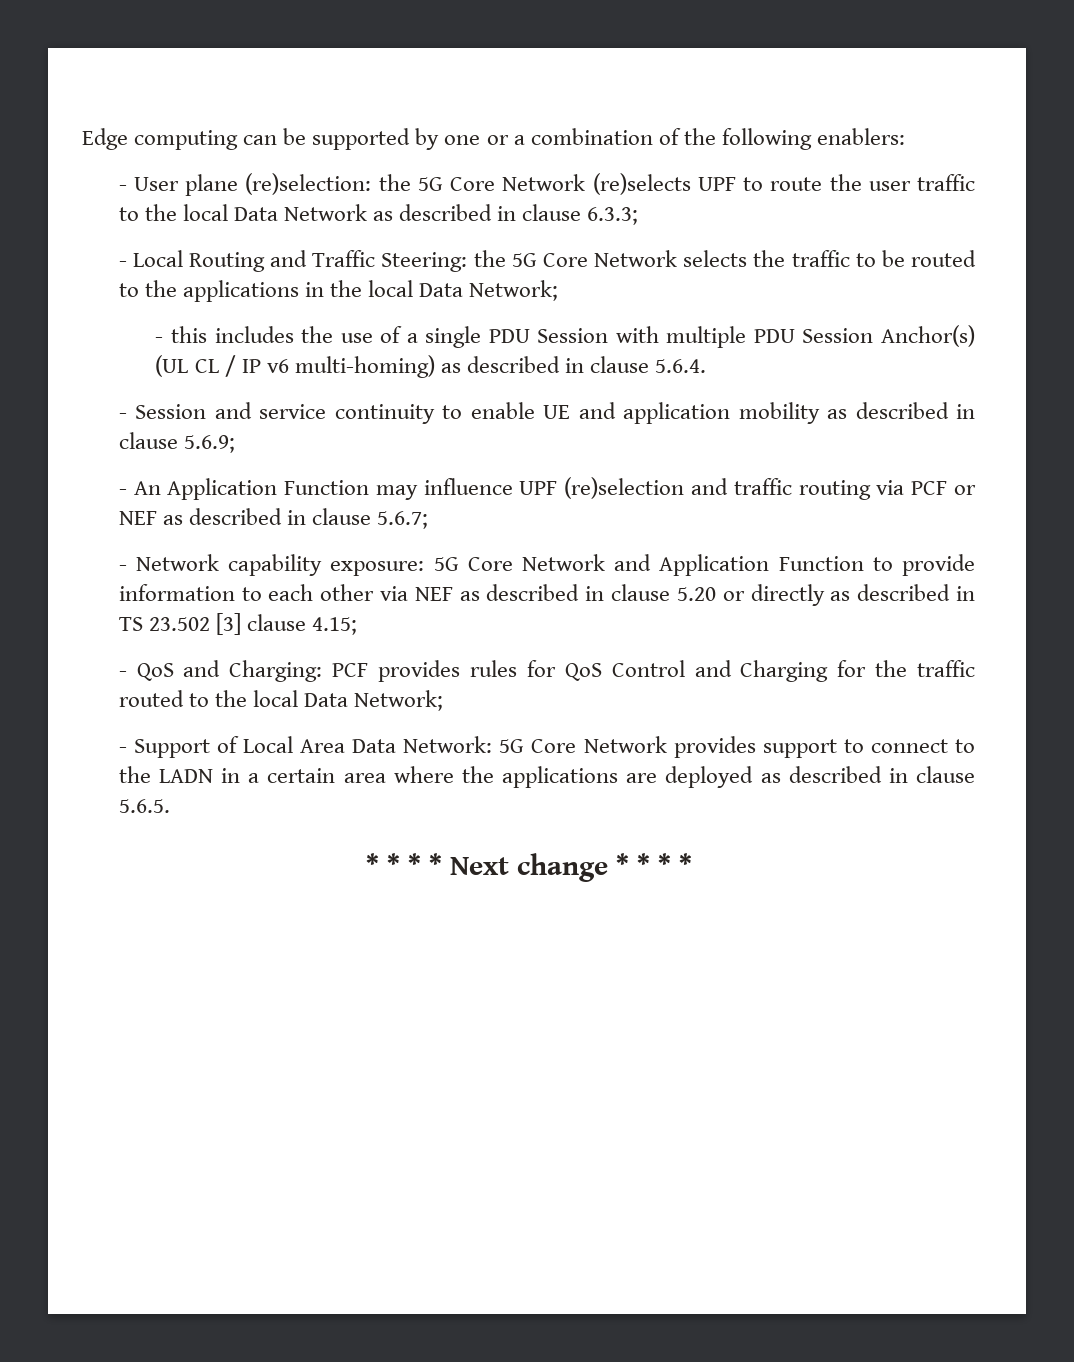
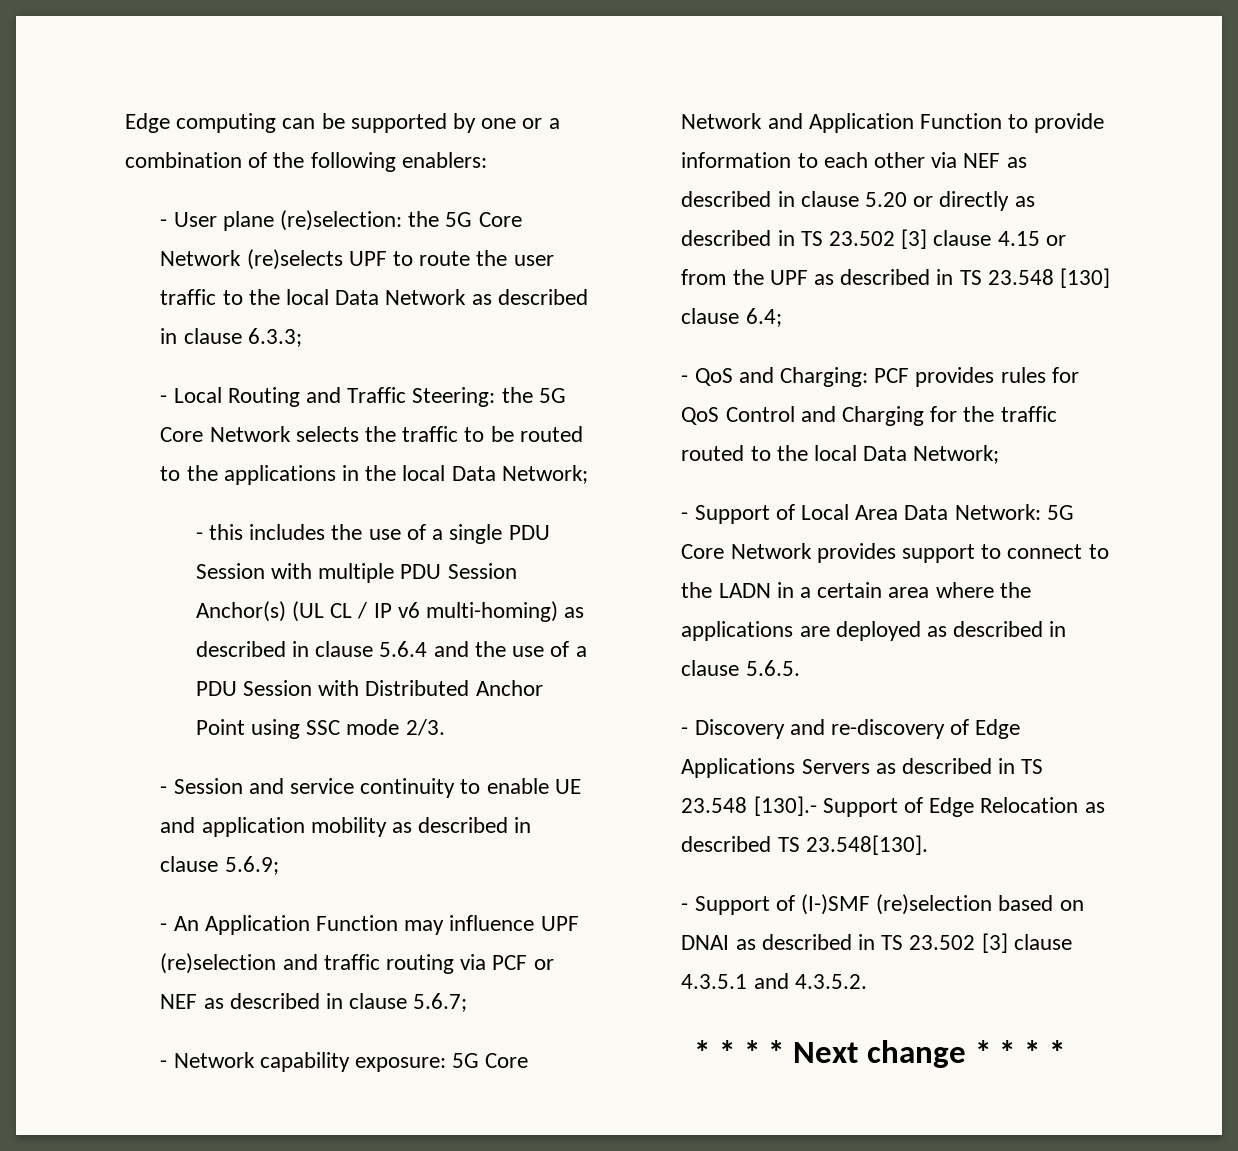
- - this includes the use of a single PDU Session with multiple PDU Session Anchor(s) (UL CL / IP v6 multi-homing) as described in clause 5.6.4.
+ - this includes the use of a single PDU Session with multiple PDU Session Anchor(s) (UL CL / IP v6 multi-homing) as described in clause 5.6.4 and the use of a PDU Session with Distributed Anchor Point using SSC mode 2/3.
- - Network capability exposure: 5G Core Network and Application Function to provide information to each other via NEF as described in clause 5.20 or directly as described in TS 23.502 [3] clause 4.15;
+ - Network capability exposure: 5G Core Network and Application Function to provide information to each other via NEF as described in clause 5.20 or directly as described in TS 23.502 [3] clause 4.15 or from the UPF as described in TS 23.548 [130] clause 6.4;
+ - Discovery and re-discovery of Edge Applications Servers as described in TS 23.548 [130].- Support of Edge Relocation as described TS 23.548[130].
+ - Support of (I-)SMF (re)selection based on DNAI as described in TS 23.502 [3] clause 4.3.5.1 and 4.3.5.2.

